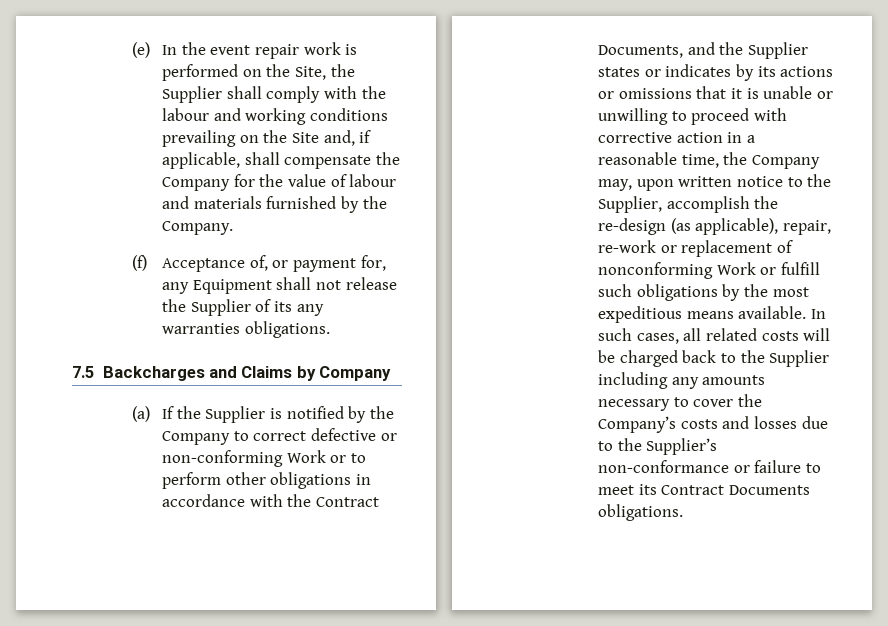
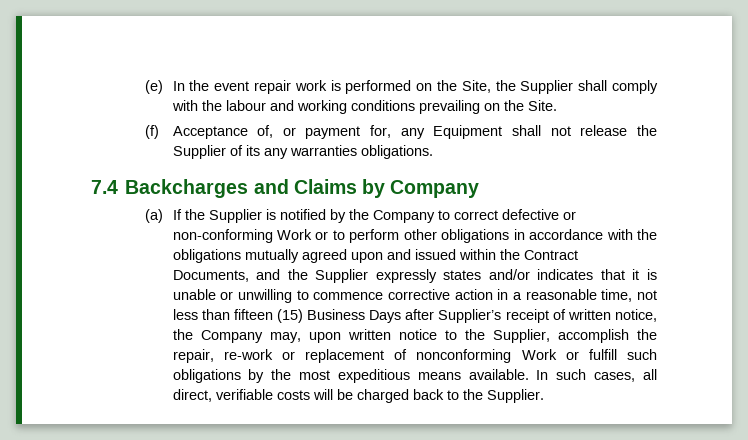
- (e) In the event repair work is performed on the Site, the Supplier shall comply with the labour and working conditions prevailing on the Site and, if applicable, shall compensate the Company for the value of labour and materials furnished by the Company.
+ (e) In the event repair work is performed on the Site, the Supplier shall comply with the labour and working conditions prevailing on the Site.
- 7.5 Backcharges and Claims by Company
+ 7.4 Backcharges and Claims by Company
- (a) If the Supplier is notified by the Company to correct defective or non-conforming Work or to perform other obligations in accordance with the Contract Documents, and the Supplier states or indicates by its actions or omissions that it is unable or unwilling to proceed with corrective action in a reasonable time, the Company may, upon written notice to the Supplier, accomplish the re-design (as applicable), repair, re-work or replacement of nonconforming Work or fulfill such obligations by the most expeditious means available.
+ (a) If the Supplier is notified by the Company to correct defective or non-conforming Work or to perform other obligations in accordance with the obligations mutually agreed upon and issued within the Contract Documents, and the Supplier expressly states and/or indicates that it is unable or unwilling to commence corrective action in a reasonable time, not less than fifteen (15) Business Days after Supplier’s receipt of written notice, the Company may, upon written notice to the Supplier, accomplish the repair, re-work or replacement of nonconforming Work or fulfill such obligations by the most expeditious means available.
- In such cases, all related costs will be charged back to the Supplier including any amounts necessary to cover the Company’s costs and losses due to the Supplier’s non-conformance or failure to meet its Contract Documents obligations.
+ In such cases, all direct, verifiable costs will be charged back to the Supplier.

